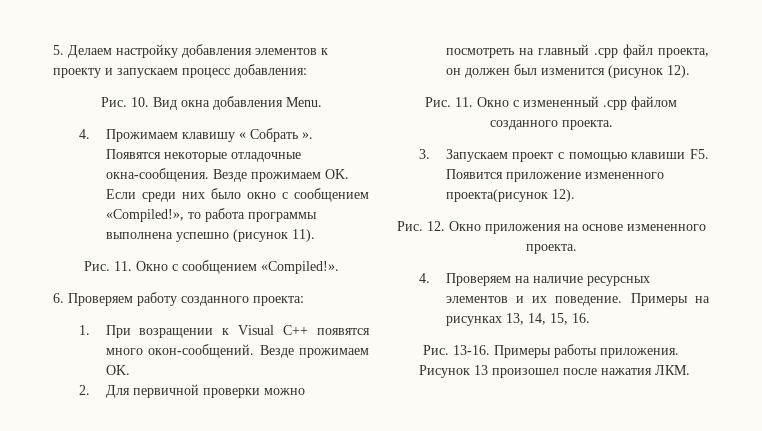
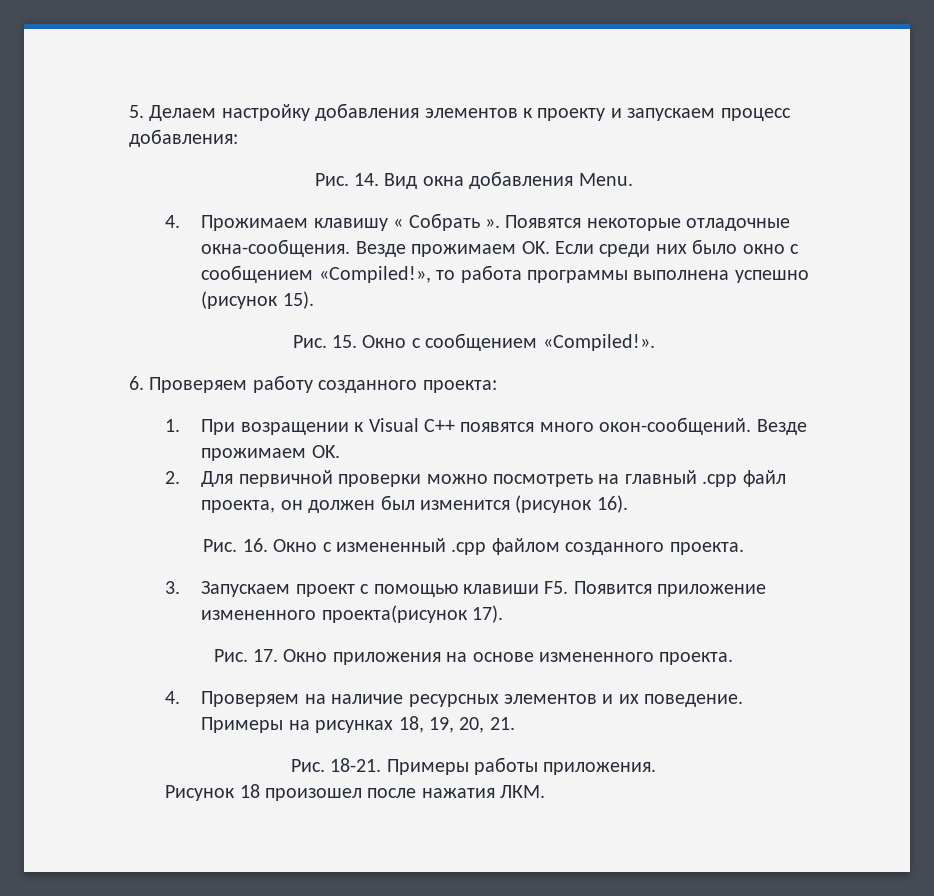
- Рис. 10. Вид окна добавления Menu.
+ Рис. 14. Вид окна добавления Menu.
- Везде прожимаем OK. Если среди них было окно с сообщением «Compiled!», то работа программы выполнена успешно (рисунок 11).
- Рис. 11. Окно с сообщением «Compiled!».
+ Везде прожимаем OK. Если среди них было окно с сообщением «Compiled!», то работа программы выполнена успешно (рисунок 15).
+ Рис. 15. Окно с сообщением «Compiled!».
- 2. Для первичной проверки можно посмотреть на главный .cpp файл проекта, он должен был изменится (рисунок 12).
- Рис. 11. Окно с измененный .cpp файлом созданного проекта.
+ 2. Для первичной проверки можно посмотреть на главный .cpp файл проекта, он должен был изменится (рисунок 16).
+ Рис. 16. Окно с измененный .cpp файлом созданного проекта.
- 3. Запускаем проект с помощью клавиши F5. Появится приложение измененного проекта(рисунок 12).
- Рис. 12. Окно приложения на основе измененного проекта.
+ 3. Запускаем проект с помощью клавиши F5. Появится приложение измененного проекта(рисунок 17).
+ Рис. 17. Окно приложения на основе измененного проекта.
- Примеры на рисунках 13, 14, 15, 16.
- Рис. 13-16.
+ Примеры на рисунках 18, 19, 20, 21.
+ Рис. 18-21.
- Рисунок 13 произошел после нажатия ЛКМ.
+ Рисунок 18 произошел после нажатия ЛКМ.

